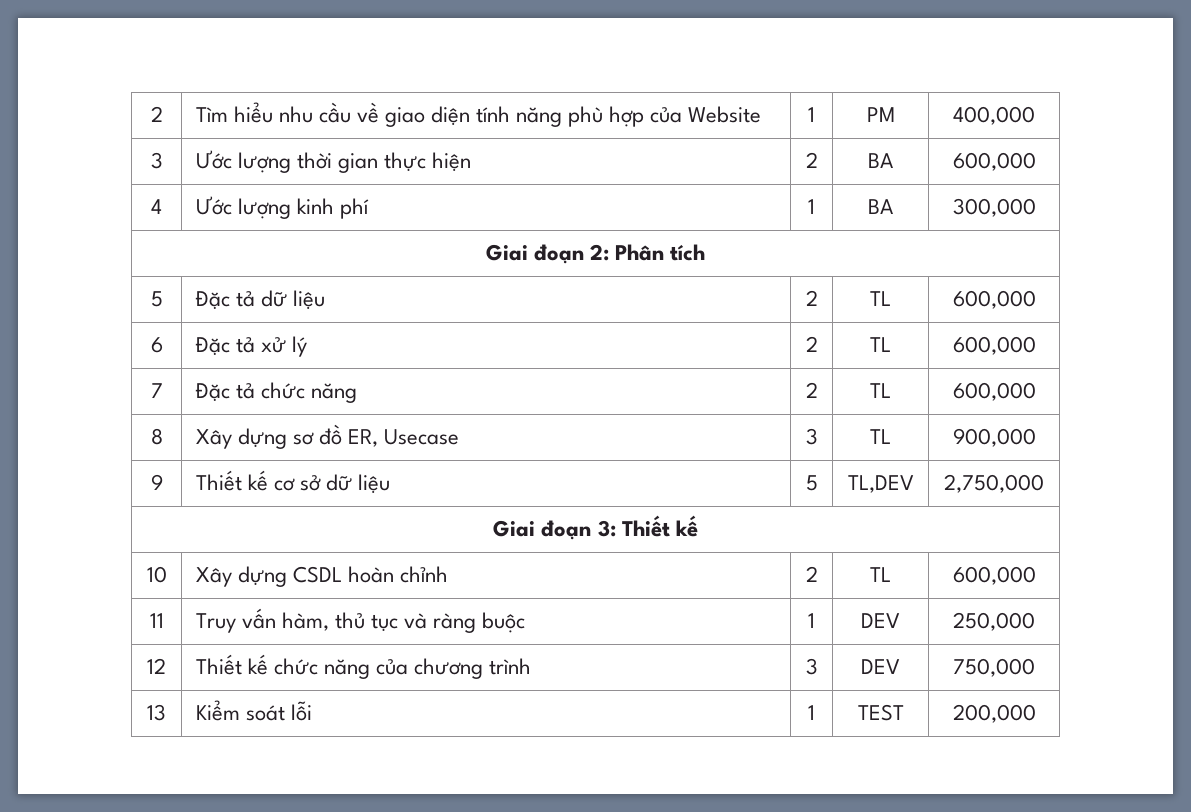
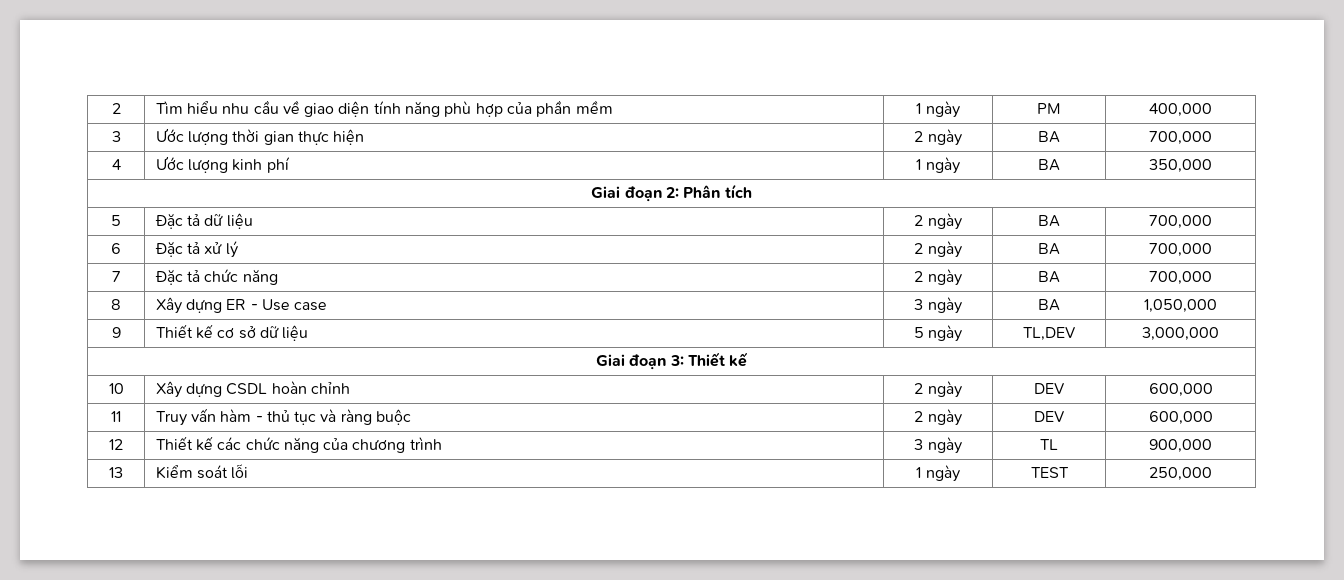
- 2 | Tìm hiểu nhu cầu về giao diện tính năng phù hợp của Website | 1 | PM | 400,000
+ 2 | Tìm hiểu nhu cầu về giao diện tính năng phù hợp của phần mềm | 1 ngày | PM | 400,000
- 3 | Ước lượng thời gian thực hiện | 2 | BA | 600,000
+ 3 | Ước lượng thời gian thực hiện | 2 ngày | BA | 700,000
- 4 | Ước lượng kinh phí | 1 | BA | 300,000
+ 4 | Ước lượng kinh phí | 1 ngày | BA | 350,000
- 5 | Đặc tả dữ liệu | 2 | TL | 600,000
+ 5 | Đặc tả dữ liệu | 2 ngày | BA | 700,000
- 6 | Đặc tả xử lý | 2 | TL | 600,000
+ 6 | Đặc tả xử lý | 2 ngày | BA | 700,000
- 7 | Đặc tả chức năng | 2 | TL | 600,000
+ 7 | Đặc tả chức năng | 2 ngày | BA | 700,000
- 8 | Xây dựng sơ đồ ER, Usecase | 3 | TL | 900,000
+ 8 | Xây dựng ER - Use case | 3 ngày | BA | 1,050,000
- 9 | Thiết kế cơ sở dữ liệu | 5 | TL,DEV | 2,750,000
+ 9 | Thiết kế cơ sở dữ liệu | 5 ngày | TL,DEV | 3,000,000
- 10 | Xây dựng CSDL hoàn chỉnh | 2 | TL | 600,000
+ 10 | Xây dựng CSDL hoàn chỉnh | 2 ngày | DEV | 600,000
- 11 | Truy vấn hàm, thủ tục và ràng buộc | 1 | DEV | 250,000
+ 11 | Truy vấn hàm - thủ tục và ràng buộc | 2 ngày | DEV | 600,000
- 12 | Thiết kế chức năng của chương trình | 3 | DEV | 750,000
+ 12 | Thiết kế các chức năng của chương trình | 3 ngày | TL | 900,000
- 13 | Kiểm soát lỗi | 1 | TEST | 200,000
+ 13 | Kiểm soát lỗi | 1 ngày | TEST | 250,000

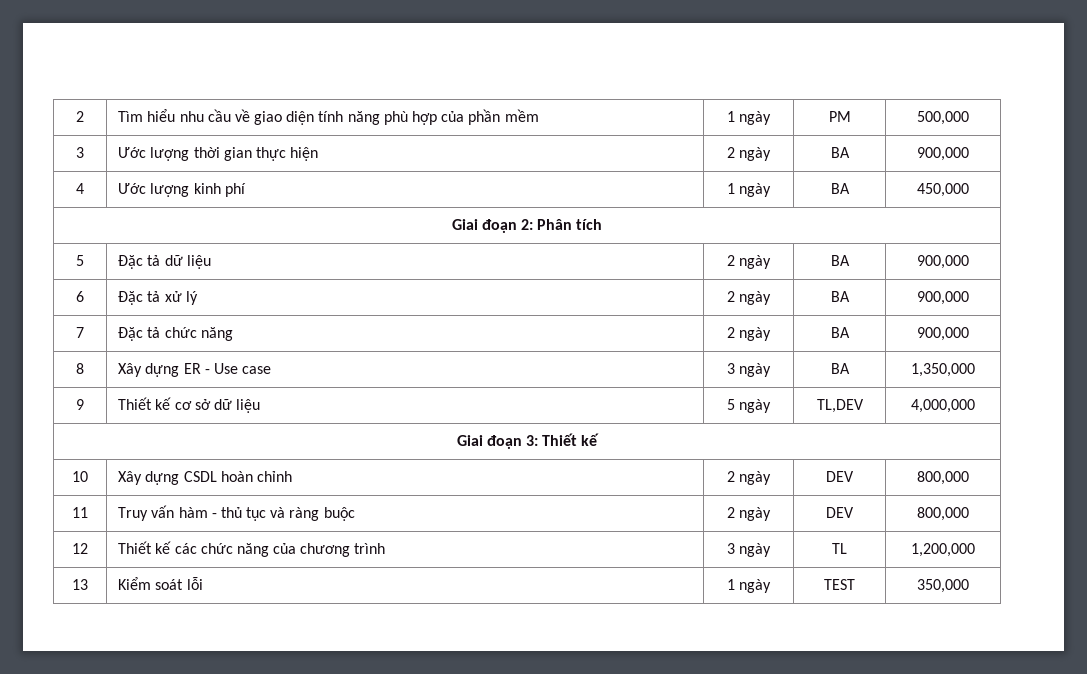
- 2 | Tìm hiểu nhu cầu về giao diện tính năng phù hợp của phần mềm | 1 ngày | PM | 400,000
+ 2 | Tìm hiểu nhu cầu về giao diện tính năng phù hợp của phần mềm | 1 ngày | PM | 500,000
- 3 | Ước lượng thời gian thực hiện | 2 ngày | BA | 700,000
+ 3 | Ước lượng thời gian thực hiện | 2 ngày | BA | 900,000
- 4 | Ước lượng kinh phí | 1 ngày | BA | 350,000
+ 4 | Ước lượng kinh phí | 1 ngày | BA | 450,000
- 5 | Đặc tả dữ liệu | 2 ngày | BA | 700,000
+ 5 | Đặc tả dữ liệu | 2 ngày | BA | 900,000
- 6 | Đặc tả xử lý | 2 ngày | BA | 700,000
+ 6 | Đặc tả xử lý | 2 ngày | BA | 900,000
- 7 | Đặc tả chức năng | 2 ngày | BA | 700,000
+ 7 | Đặc tả chức năng | 2 ngày | BA | 900,000
- 8 | Xây dựng ER - Use case | 3 ngày | BA | 1,050,000
+ 8 | Xây dựng ER - Use case | 3 ngày | BA | 1,350,000
- 9 | Thiết kế cơ sở dữ liệu | 5 ngày | TL,DEV | 3,000,000
+ 9 | Thiết kế cơ sở dữ liệu | 5 ngày | TL,DEV | 4,000,000
- 10 | Xây dựng CSDL hoàn chỉnh | 2 ngày | DEV | 600,000
+ 10 | Xây dựng CSDL hoàn chỉnh | 2 ngày | DEV | 800,000
- 11 | Truy vấn hàm - thủ tục và ràng buộc | 2 ngày | DEV | 600,000
+ 11 | Truy vấn hàm - thủ tục và ràng buộc | 2 ngày | DEV | 800,000
- 12 | Thiết kế các chức năng của chương trình | 3 ngày | TL | 900,000
+ 12 | Thiết kế các chức năng của chương trình | 3 ngày | TL | 1,200,000
- 13 | Kiểm soát lỗi | 1 ngày | TEST | 250,000
+ 13 | Kiểm soát lỗi | 1 ngày | TEST | 350,000

